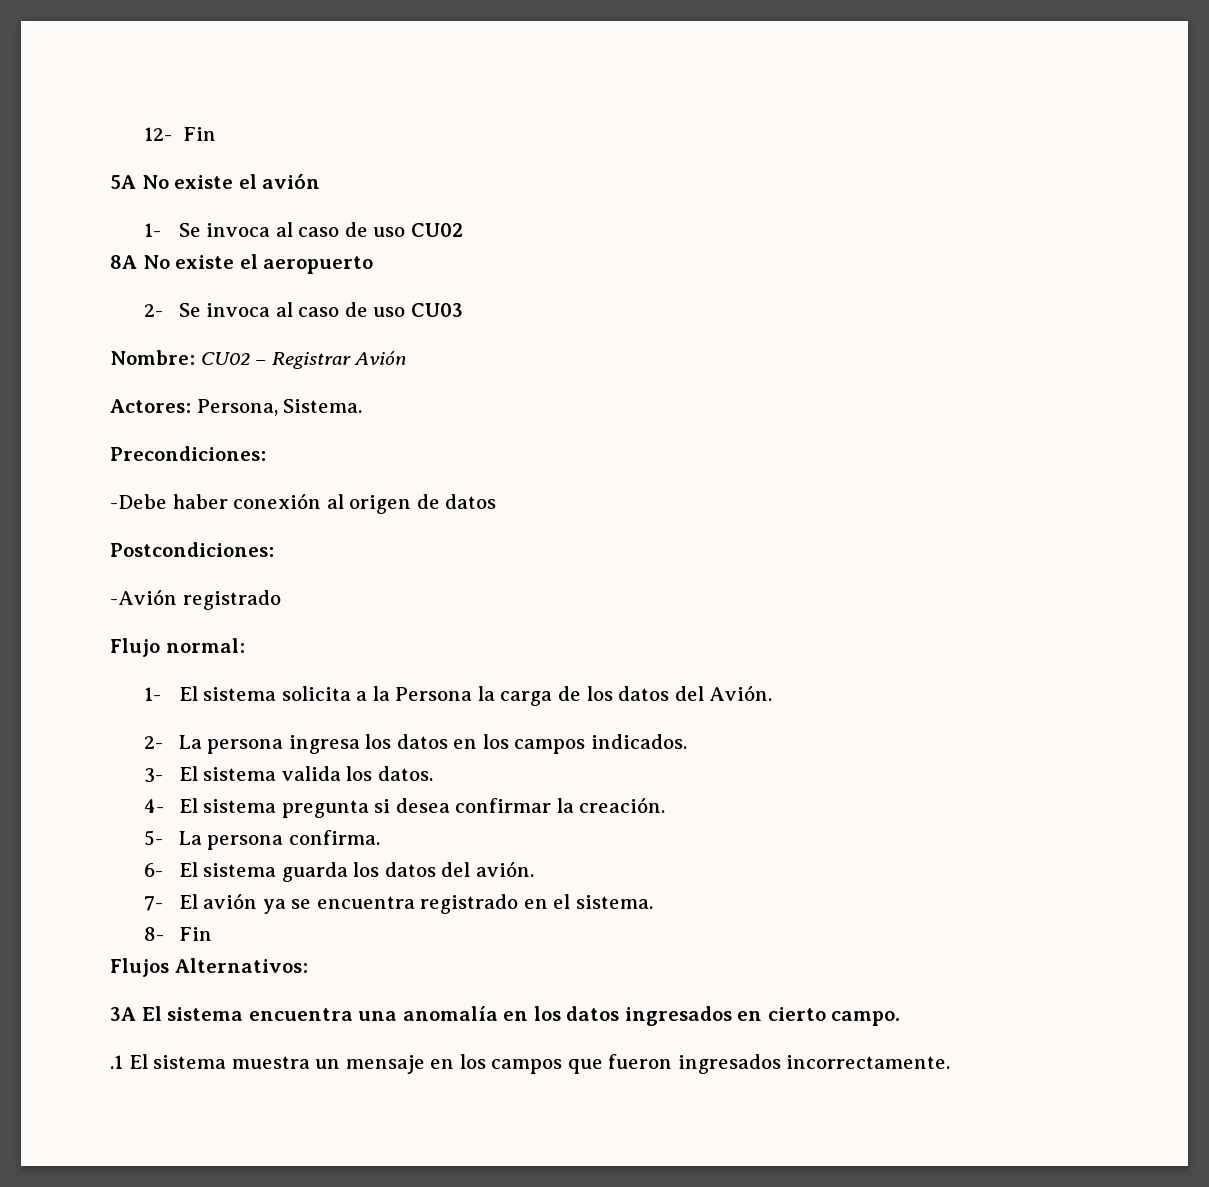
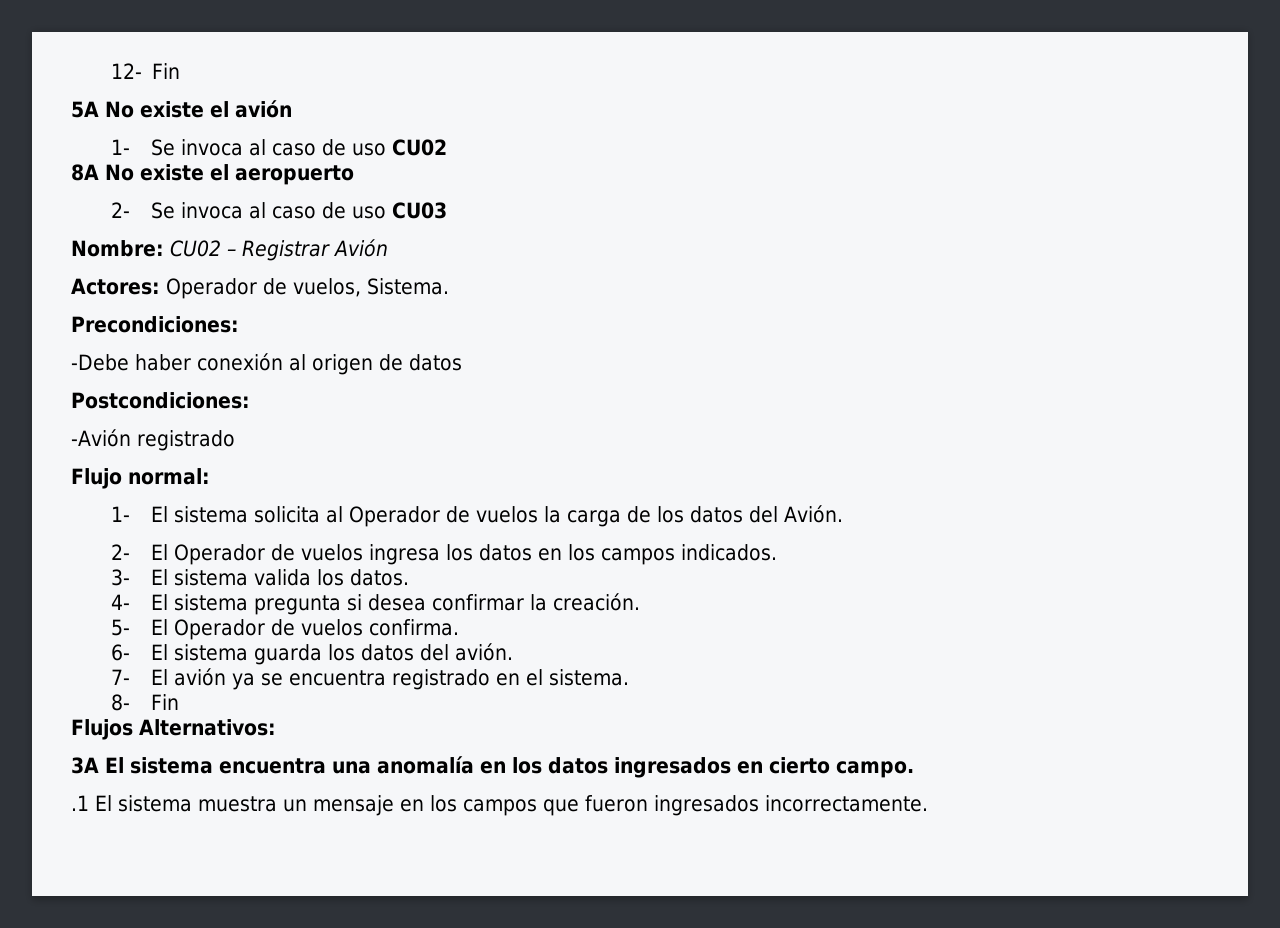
- Actores: Persona, Sistema.
+ Actores: Operador de vuelos, Sistema.
- 1- El sistema solicita a la Persona la carga de los datos del Avión.
+ 1- El sistema solicita al Operador de vuelos la carga de los datos del Avión.
- 2- La persona ingresa los datos en los campos indicados.
+ 2- El Operador de vuelos ingresa los datos en los campos indicados.
- 5- La persona confirma.
+ 5- El Operador de vuelos confirma.

